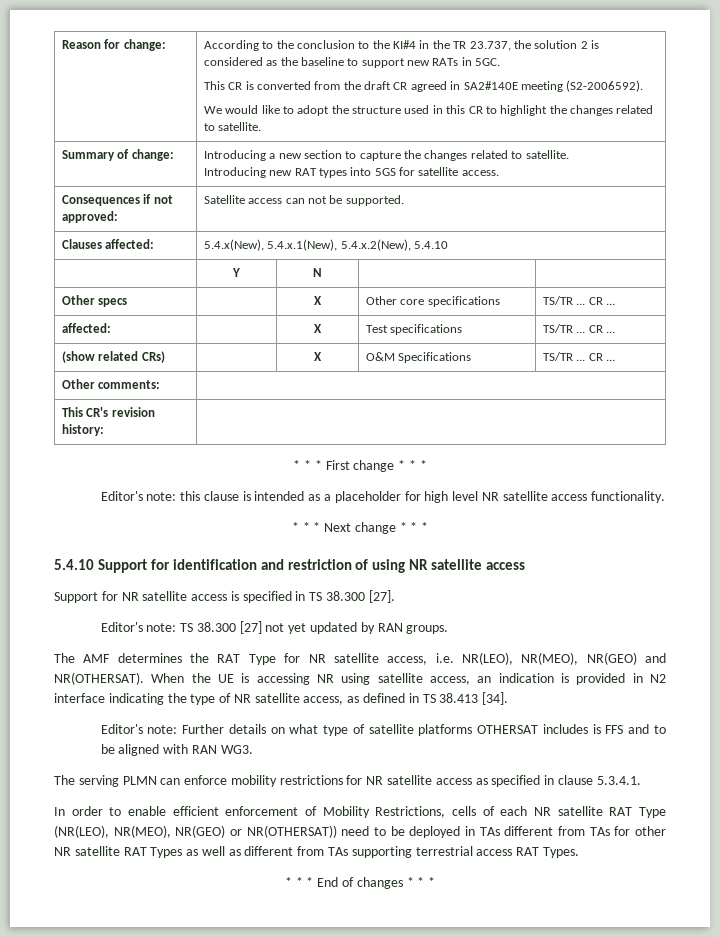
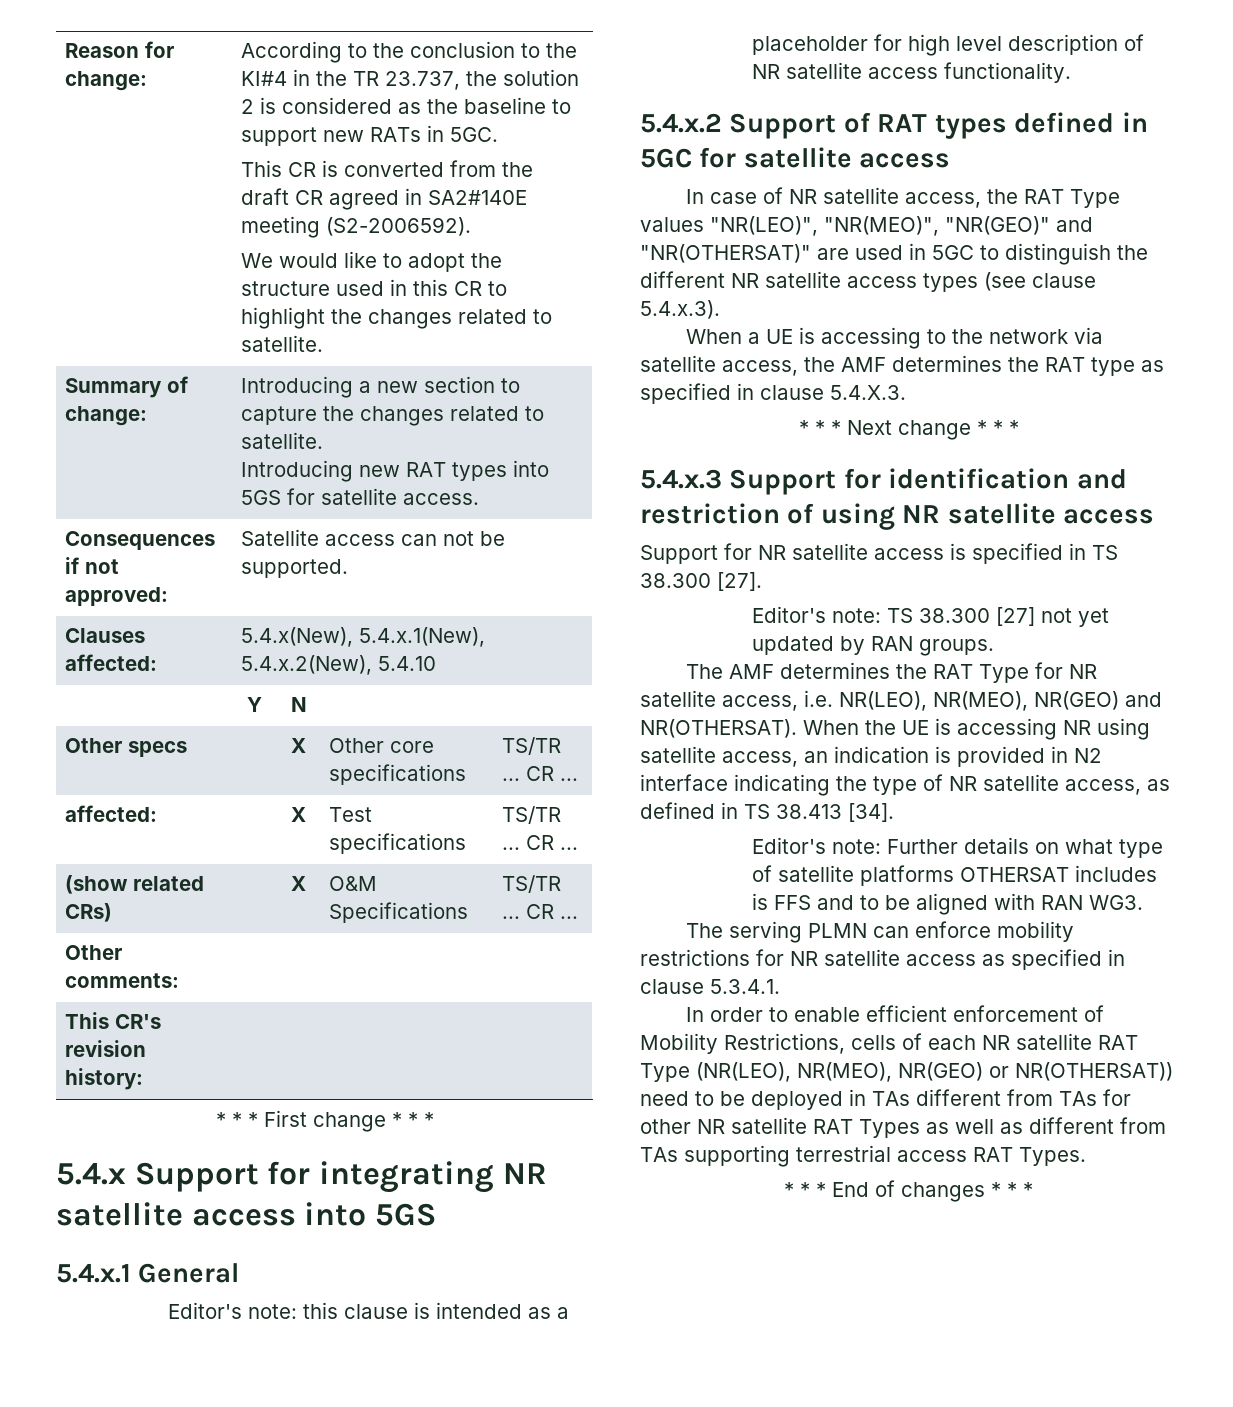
+ 5.4.x Support for integrating NR satellite access into 5GS
+ 5.4.x.1 General
- Editor's note: this clause is intended as a placeholder for high level NR satellite access functionality.
+ Editor's note: this clause is intended as a placeholder for high level description of NR satellite access functionality.
+ 5.4.x.2 Support of RAT types defined in 5GC for satellite access
+ In case of NR satellite access, the RAT Type values "NR(LEO)", "NR(MEO)", "NR(GEO)" and "NR(OTHERSAT)" are used in 5GC to distinguish the different NR satellite access types (see clause 5.4.x.3).
+ When a UE is accessing to the network via satellite access, the AMF determines the RAT type as specified in clause 5.4.X.3.
- 5.4.10 Support for identification and restriction of using NR satellite access
+ 5.4.x.3 Support for identification and restriction of using NR satellite access

